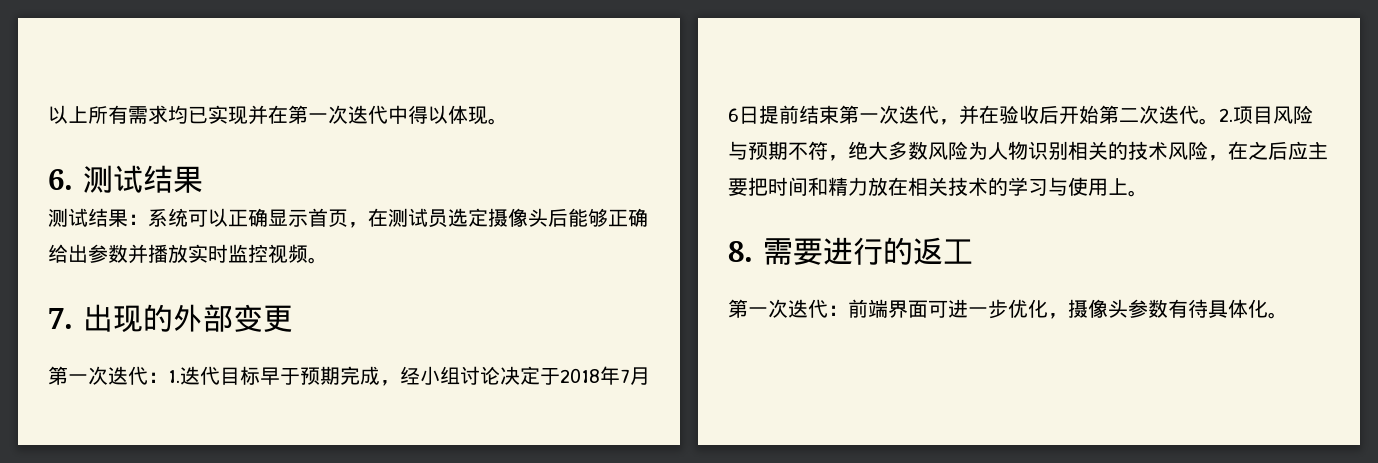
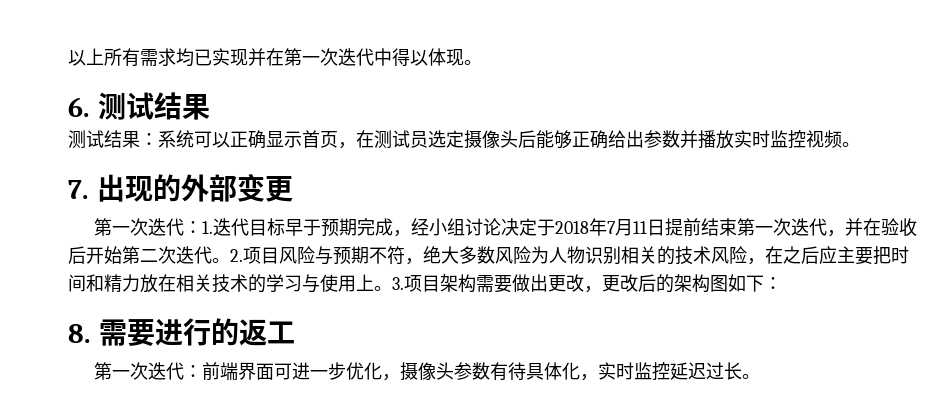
- 第一次迭代：1.迭代目标早于预期完成，经小组讨论决定于2018年7月6日提前结束第一次迭代，并在验收后开始第二次迭代。
+ 第一次迭代：1.迭代目标早于预期完成，经小组讨论决定于2018年7月11日提前结束第一次迭代，并在验收后开始第二次迭代。
+ 3.项目架构需要做出更改，更改后的架构图如下：
- 第一次迭代：前端界面可进一步优化，摄像头参数有待具体化。
+ 第一次迭代：前端界面可进一步优化，摄像头参数有待具体化，实时监控延迟过长。

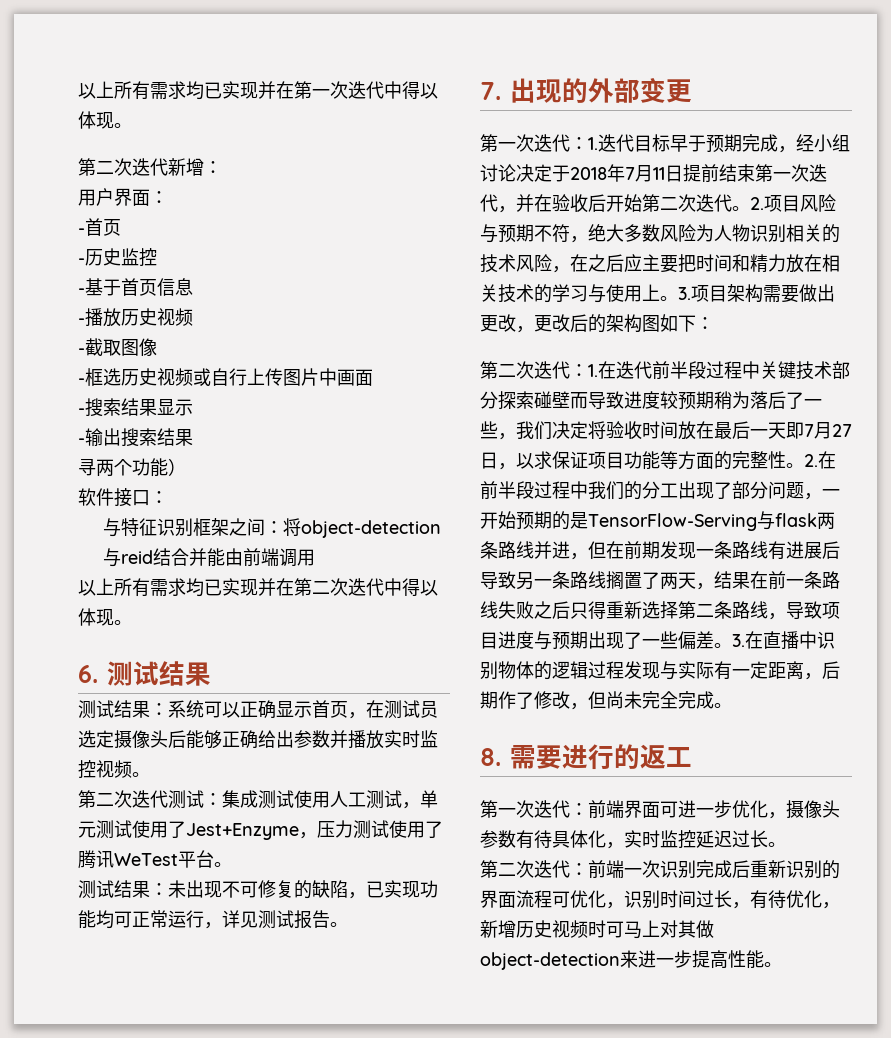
+ 第二次迭代新增：
+ 用户界面：
+ -首页
+ -历史监控
+ -基于首页信息
+ -播放历史视频
+ -截取图像
+ -框选历史视频或自行上传图片中画面
+ -搜索结果显示
+ -输出搜索结果
+ 寻两个功能）
+ 软件接口：
+ 与特征识别框架之间：将object-detection与reid结合并能由前端调用
+ 以上所有需求均已实现并在第二次迭代中得以体现。
+ 第二次迭代测试：集成测试使用人工测试，单元测试使用了Jest+Enzyme，压力测试使用了腾讯WeTest平台。
+ 测试结果：未出现不可修复的缺陷，已实现功能均可正常运行，详见测试报告。
+ 第二次迭代：1.在迭代前半段过程中关键技术部分探索碰壁而导致进度较预期稍为落后了一些，我们决定将验收时间放在最后一天即7月27日，以求保证项目功能等方面的完整性。2.在前半段过程中我们的分工出现了部分问题，一开始预期的是TensorFlow-Serving与flask两条路线并进，但在前期发现一条路线有进展后导致另一条路线搁置了两天，结果在前一条路线失败之后只得重新选择第二条路线，导致项目进度与预期出现了一些偏差。3.在直播中识别物体的逻辑过程发现与实际有一定距离，后期作了修改，但尚未完全完成。
+ 第二次迭代：前端一次识别完成后重新识别的界面流程可优化，识别时间过长，有待优化，新增历史视频时可马上对其做object-detection来进一步提高性能。

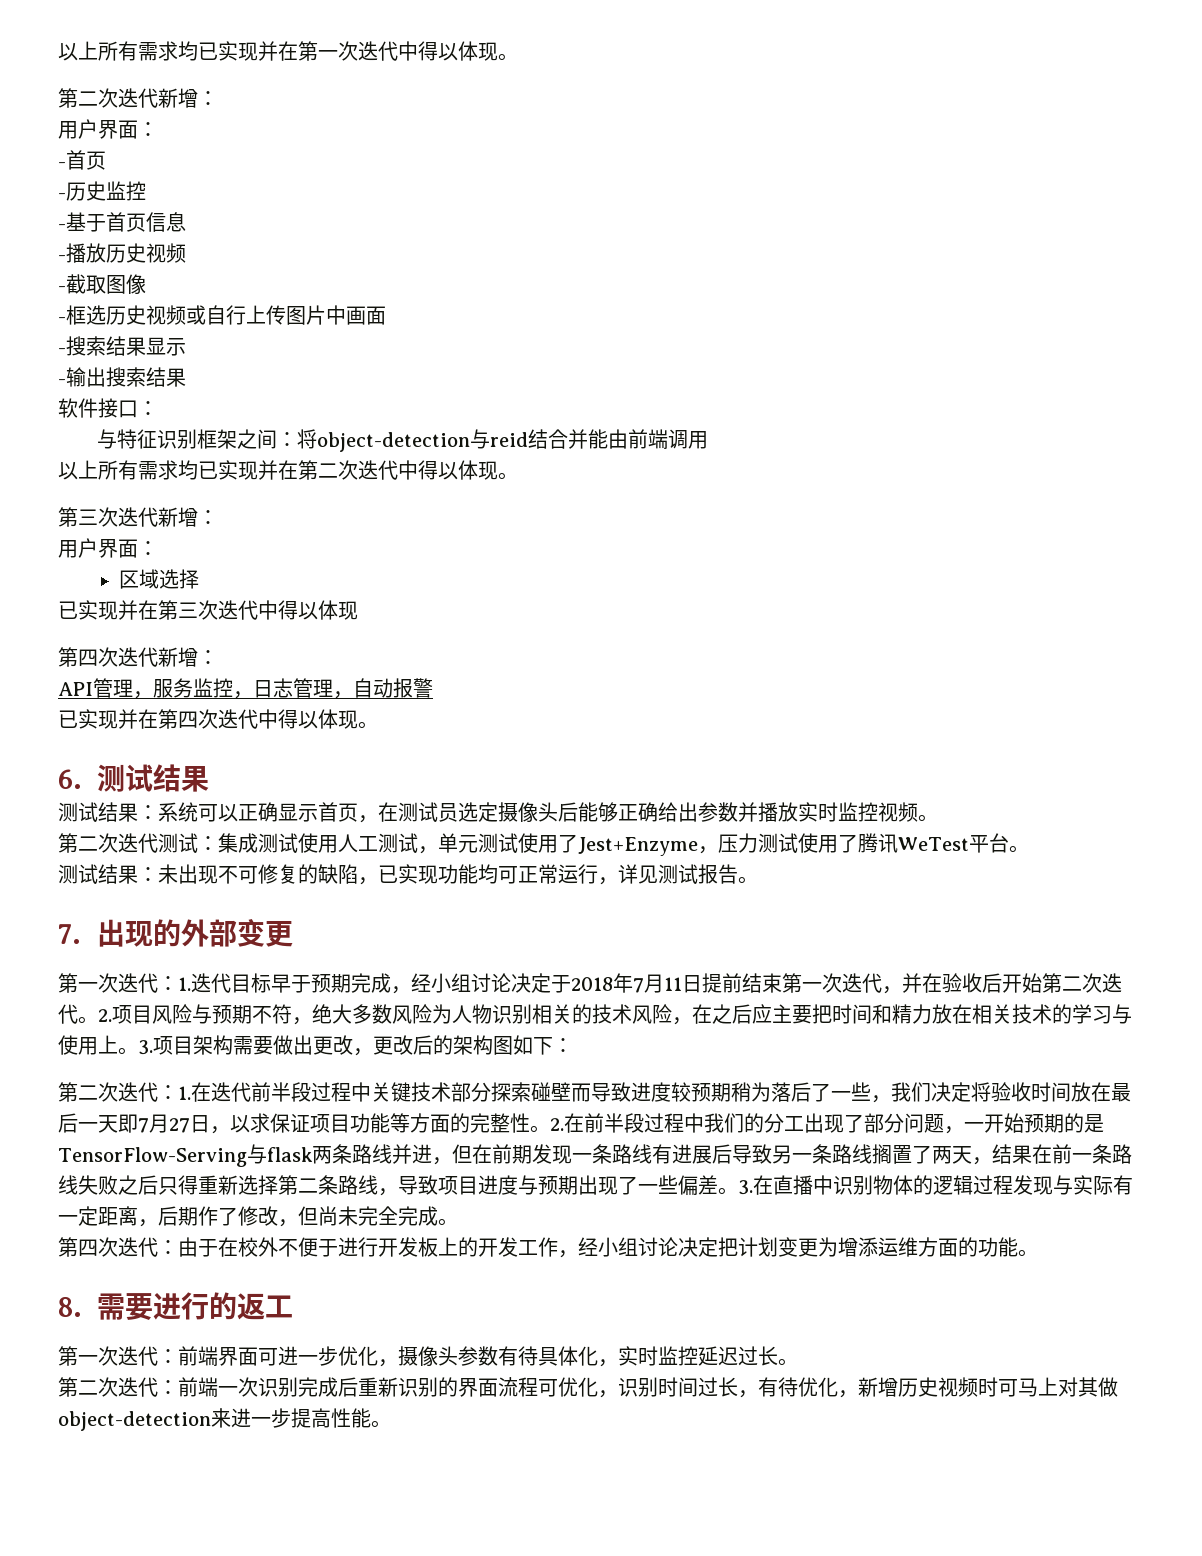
- 寻两个功能）
+ 第三次迭代新增：
+ 用户界面：
+ 区域选择
+ 已实现并在第三次迭代中得以体现
+ 第四次迭代新增：
+ API管理，服务监控，日志管理，自动报警
+ 已实现并在第四次迭代中得以体现。
+ 第四次迭代：由于在校外不便于进行开发板上的开发工作，经小组讨论决定把计划变更为增添运维方面的功能。

